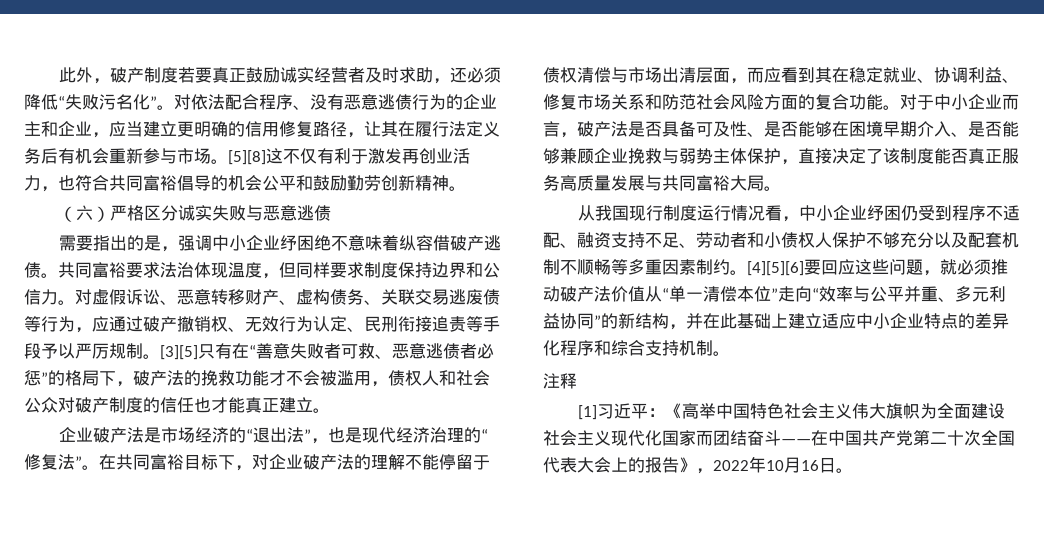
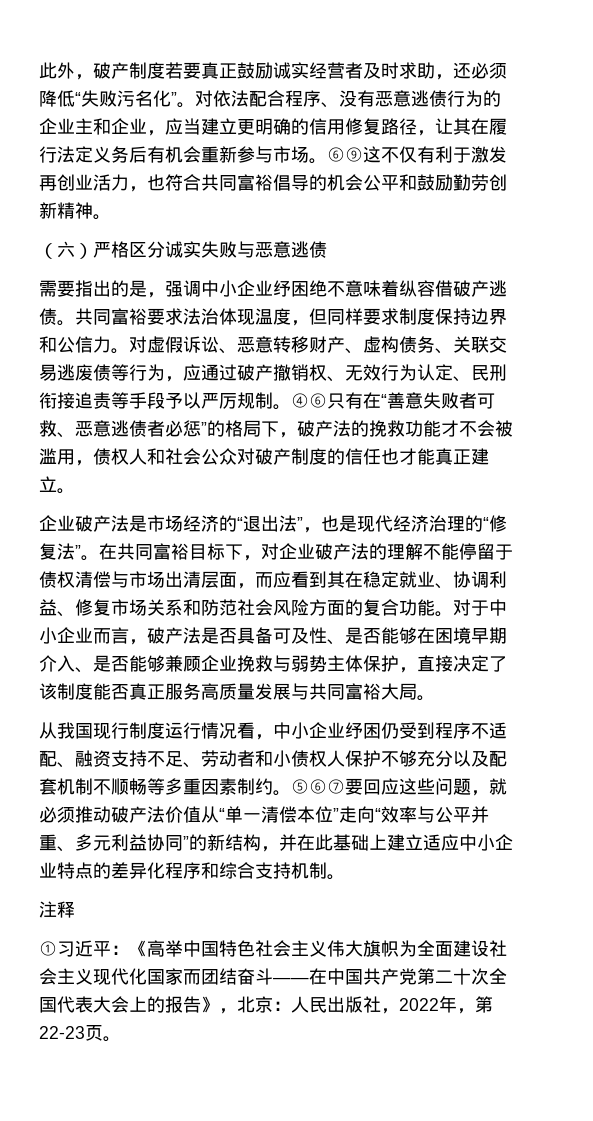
- [5][8]这不仅有利于激发再创业活力，也符合共同富裕倡导的机会公平和鼓励勤劳创新精神。
+ ⑥⑨这不仅有利于激发再创业活力，也符合共同富裕倡导的机会公平和鼓励勤劳创新精神。
- [3][5]只有在“善意失败者可救、恶意逃债者必惩”的格局下，破产法的挽救功能才不会被滥用，债权人和社会公众对破产制度的信任也才能真正建立。
+ ④⑥只有在“善意失败者可救、恶意逃债者必惩”的格局下，破产法的挽救功能才不会被滥用，债权人和社会公众对破产制度的信任也才能真正建立。
- [4][5][6]要回应这些问题，就必须推动破产法价值从“单一清偿本位”走向“效率与公平并重、多元利益协同”的新结构，并在此基础上建立适应中小企业特点的差异化程序和综合支持机制。
+ ⑤⑥⑦要回应这些问题，就必须推动破产法价值从“单一清偿本位”走向“效率与公平并重、多元利益协同”的新结构，并在此基础上建立适应中小企业特点的差异化程序和综合支持机制。
- [1]习近平：《高举中国特色社会主义伟大旗帜为全面建设社会主义现代化国家而团结奋斗——在中国共产党第二十次全国代表大会上的报告》，2022年10月16日。
+ ①习近平：《高举中国特色社会主义伟大旗帜为全面建设社会主义现代化国家而团结奋斗——在中国共产党第二十次全国代表大会上的报告》，北京：人民出版社，2022年，第22-23页。

